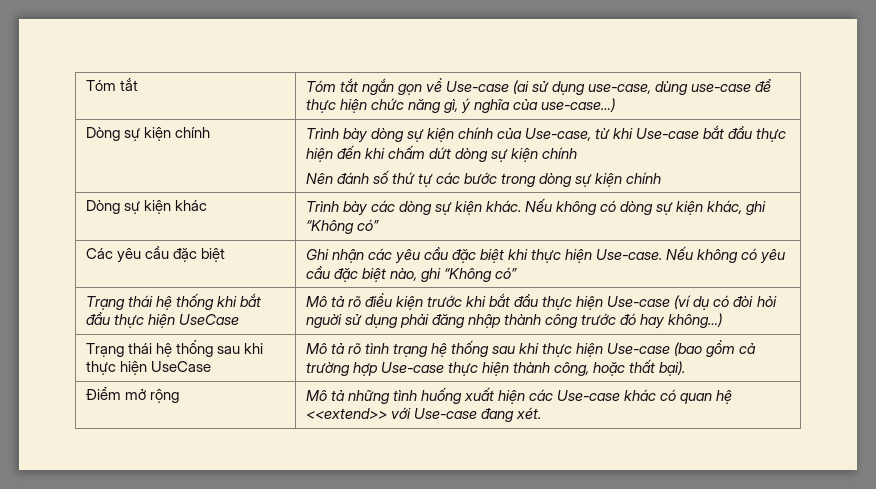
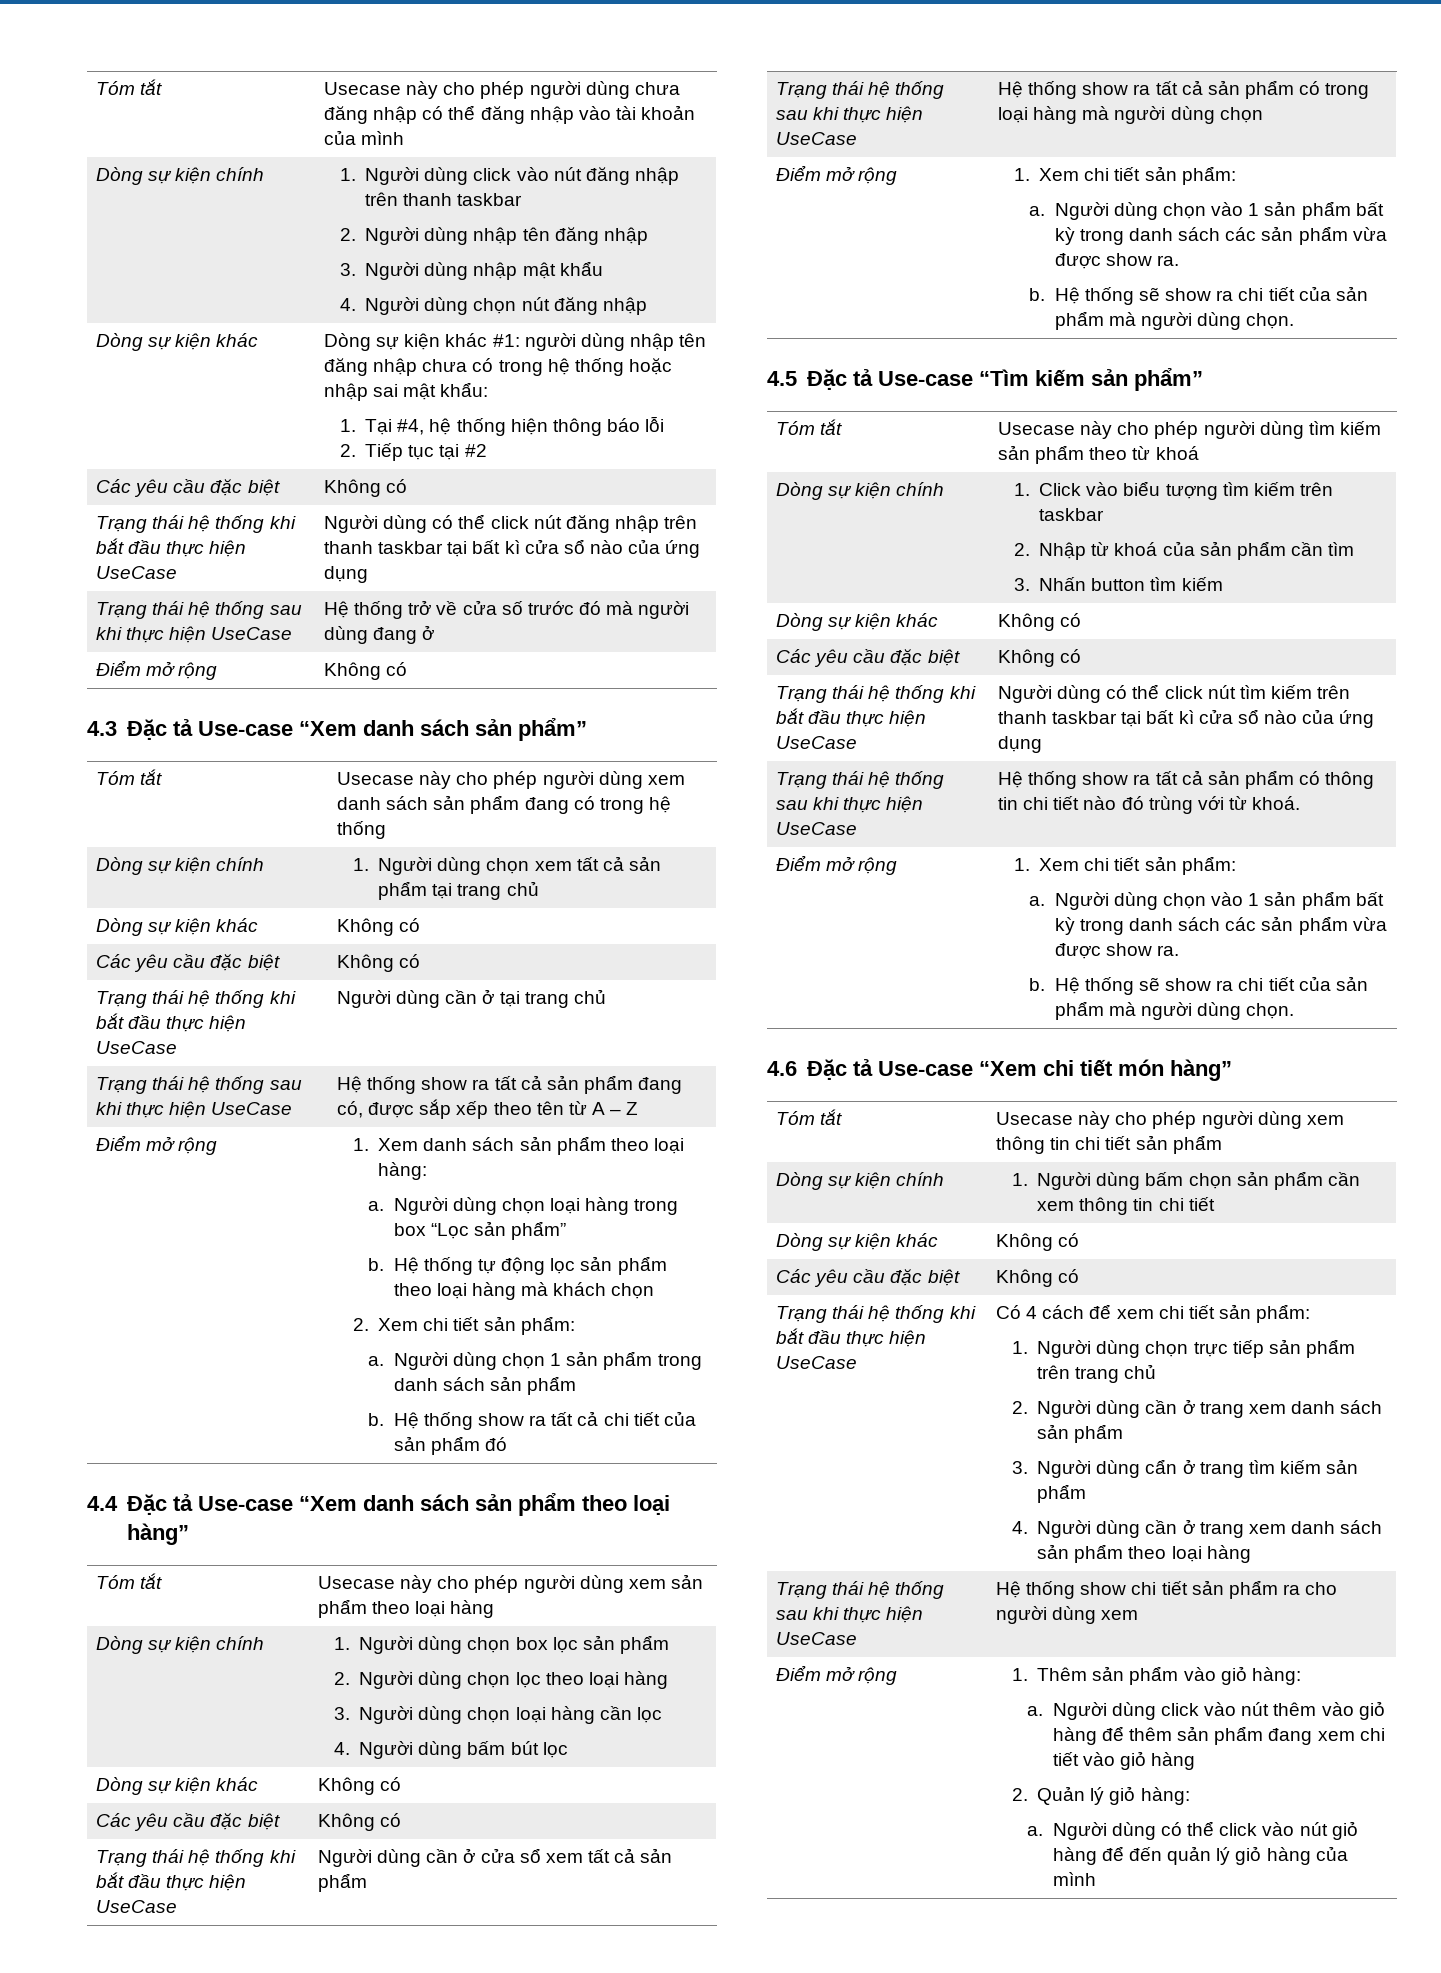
- Tóm tắt | Tóm tắt ngắn gọn về Use-case (ai sử dụng use-case, dùng use-case để thực hiện chức năng gì, ý nghĩa của use-case…)
- Dòng sự kiện chính | Trình bày dòng sự kiện chính của Use-case, từ khi Use-case bắt đầu thực hiện đến khi chấm dứt dòng sự kiện chính
- Nên đánh số thứ tự các bước trong dòng sự kiện chính
- Dòng sự kiện khác | Trình bày các dòng sự kiện khác. Nếu không có dòng sự kiện khác, ghi “Không có”
- Các yêu cầu đặc biệt | Ghi nhận các yêu cầu đặc biệt khi thực hiện Use-case. Nếu không có yêu cầu đặc biệt nào, ghi “Không có”
+ Tóm tắt | Usecase này cho phép người dùng chưa đăng nhập có thể đăng nhập vào tài khoản của mình
+ Dòng sự kiện chính | 1. Người dùng click vào nút đăng nhập trên thanh taskbar
+ 2. Người dùng nhập tên đăng nhập
+ 3. Người dùng nhập mật khẩu
+ 4. Người dùng chọn nút đăng nhập
+ Dòng sự kiện khác | Dòng sự kiện khác #1: người dùng nhập tên đăng nhập chưa có trong hệ thống hoặc nhập sai mật khẩu:
+ 1. Tại #4, hệ thống hiện thông báo lỗi
+ 2. Tiếp tục tại #2
+ Các yêu cầu đặc biệt | Không có
- Trạng thái hệ thống khi bắt đầu thực hiện UseCase | Mô tả rõ điều kiện trước khi bắt đầu thực hiện Use-case (ví dụ có đòi hỏi nguời sử dụng phải đăng nhập thành công trước đó hay không…)
- Trạng thái hệ thống sau khi thực hiện UseCase | Mô tả rõ tình trạng hệ thống sau khi thực hiện Use-case (bao gồm cả trường hợp Use-case thực hiện thành công, hoặc thất bại).
- Điểm mở rộng | Mô tả những tình huống xuất hiện các Use-case khác có quan hệ <<extend>> với Use-case đang xét.
+ Trạng thái hệ thống khi bắt đầu thực hiện UseCase | Người dùng có thể click nút đăng nhập trên thanh taskbar tại bất kì cửa sổ nào của ứng dụng
+ Trạng thái hệ thống sau khi thực hiện UseCase | Hệ thống trở về cửa số trước đó mà người dùng đang ở
+ Điểm mở rộng | Không có
+ 4.3 Đặc tả Use-case “Xem danh sách sản phẩm”
+ Tóm tắt | Usecase này cho phép người dùng xem danh sách sản phẩm đang có trong hệ thống
+ Dòng sự kiện chính | 1. Người dùng chọn xem tất cả sản phẩm tại trang chủ
+ Dòng sự kiện khác | Không có
+ Các yêu cầu đặc biệt | Không có
+ Trạng thái hệ thống khi bắt đầu thực hiện UseCase | Người dùng cần ở tại trang chủ
+ Trạng thái hệ thống sau khi thực hiện UseCase | Hệ thống show ra tất cả sản phẩm đang có, được sắp xếp theo tên từ A – Z
+ Điểm mở rộng | 1. Xem danh sách sản phẩm theo loại hàng:
+ a. Người dùng chọn loại hàng trong box “Lọc sản phẩm”
+ b. Hệ thống tự động lọc sản phẩm theo loại hàng mà khách chọn
+ 2. Xem chi tiết sản phẩm:
+ a. Người dùng chọn 1 sản phẩm trong danh sách sản phẩm
+ b. Hệ thống show ra tất cả chi tiết của sản phẩm đó
+ 4.4 Đặc tả Use-case “Xem danh sách sản phẩm theo loại hàng”
+ Tóm tắt | Usecase này cho phép người dùng xem sản phẩm theo loại hàng
+ Dòng sự kiện chính | 1. Người dùng chọn box lọc sản phẩm
+ 2. Người dùng chọn lọc theo loại hàng
+ 3. Người dùng chọn loại hàng cần lọc
+ 4. Người dùng bấm bút lọc
+ Dòng sự kiện khác | Không có
+ Các yêu cầu đặc biệt | Không có
+ Trạng thái hệ thống khi bắt đầu thực hiện UseCase | Người dùng cần ở cửa sổ xem tất cả sản phẩm
+ Trạng thái hệ thống sau khi thực hiện UseCase | Hệ thống show ra tất cả sản phẩm có trong loại hàng mà người dùng chọn
+ Điểm mở rộng | 1. Xem chi tiết sản phẩm:
+ a. Người dùng chọn vào 1 sản phẩm bất kỳ trong danh sách các sản phẩm vừa được show ra.
+ b. Hệ thống sẽ show ra chi tiết của sản phẩm mà người dùng chọn.
+ 4.5 Đặc tả Use-case “Tìm kiếm sản phẩm”
+ Tóm tắt | Usecase này cho phép người dùng tìm kiếm sản phẩm theo từ khoá
+ Dòng sự kiện chính | 1. Click vào biểu tượng tìm kiếm trên taskbar
+ 2. Nhập từ khoá của sản phẩm cần tìm
+ 3. Nhấn button tìm kiếm
+ Dòng sự kiện khác | Không có
+ Các yêu cầu đặc biệt | Không có
+ Trạng thái hệ thống khi bắt đầu thực hiện UseCase | Người dùng có thể click nút tìm kiếm trên thanh taskbar tại bất kì cửa sổ nào của ứng dụng
+ Trạng thái hệ thống sau khi thực hiện UseCase | Hệ thống show ra tất cả sản phẩm có thông tin chi tiết nào đó trùng với từ khoá.
+ Điểm mở rộng | 1. Xem chi tiết sản phẩm:
+ a. Người dùng chọn vào 1 sản phẩm bất kỳ trong danh sách các sản phẩm vừa được show ra.
+ b. Hệ thống sẽ show ra chi tiết của sản phẩm mà người dùng chọn.
+ 4.6 Đặc tả Use-case “Xem chi tiết món hàng”
+ Tóm tắt | Usecase này cho phép người dùng xem thông tin chi tiết sản phẩm
+ Dòng sự kiện chính | 1. Người dùng bấm chọn sản phẩm cần xem thông tin chi tiết
+ Dòng sự kiện khác | Không có
+ Các yêu cầu đặc biệt | Không có
+ Trạng thái hệ thống khi bắt đầu thực hiện UseCase | Có 4 cách để xem chi tiết sản phẩm:
+ 1. Người dùng chọn trực tiếp sản phẩm trên trang chủ
+ 2. Người dùng cần ở trang xem danh sách sản phẩm
+ 3. Người dùng cẩn ở trang tìm kiếm sản phẩm
+ 4. Người dùng cần ở trang xem danh sách sản phẩm theo loại hàng
+ Trạng thái hệ thống sau khi thực hiện UseCase | Hệ thống show chi tiết sản phẩm ra cho người dùng xem
+ Điểm mở rộng | 1. Thêm sản phẩm vào giỏ hàng:
+ a. Người dùng click vào nút thêm vào giỏ hàng để thêm sản phẩm đang xem chi tiết vào giỏ hàng
+ 2. Quản lý giỏ hàng:
+ a. Người dùng có thể click vào nút giỏ hàng để đến quản lý giỏ hàng của mình

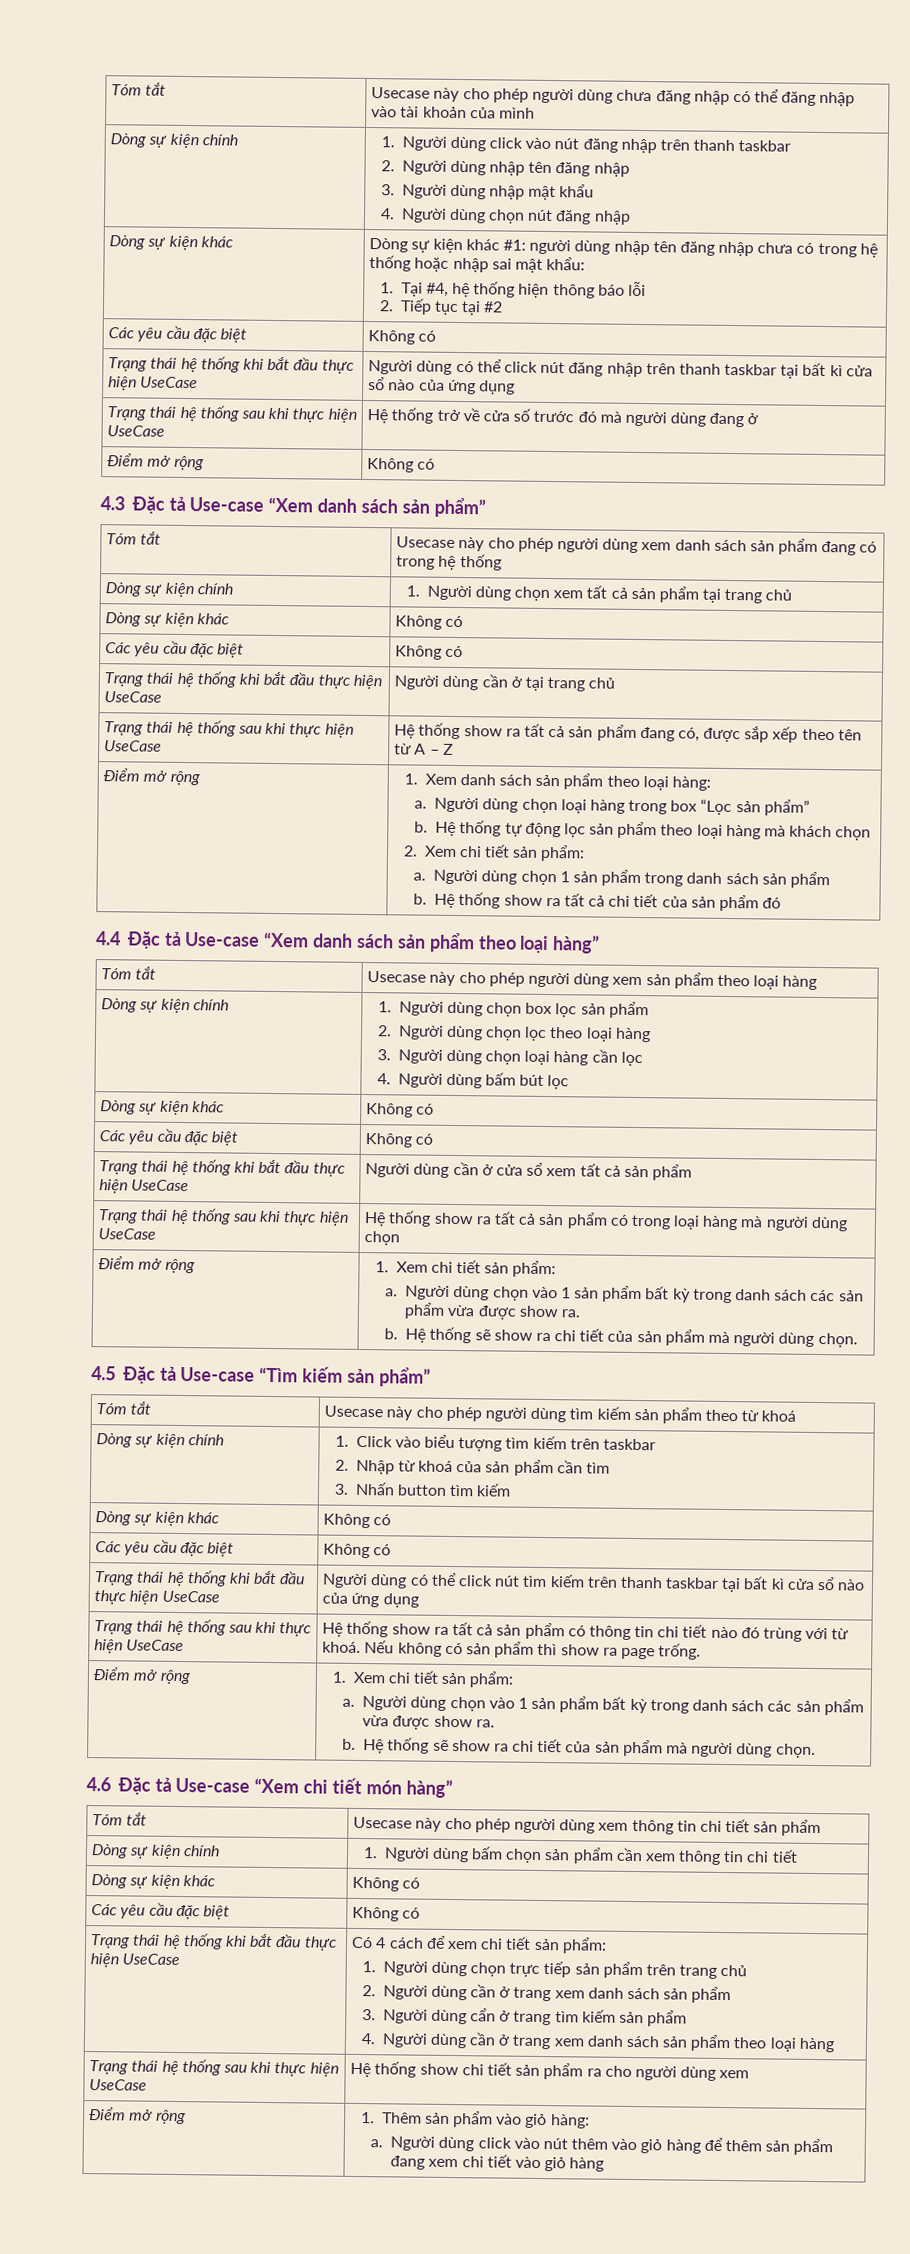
- Trạng thái hệ thống sau khi thực hiện UseCase | Hệ thống show ra tất cả sản phẩm có thông tin chi tiết nào đó trùng với từ khoá.
+ Trạng thái hệ thống sau khi thực hiện UseCase | Hệ thống show ra tất cả sản phẩm có thông tin chi tiết nào đó trùng với từ khoá. Nếu không có sản phẩm thì show ra page trống.
- 2. Quản lý giỏ hàng:
- a. Người dùng có thể click vào nút giỏ hàng để đến quản lý giỏ hàng của mình

